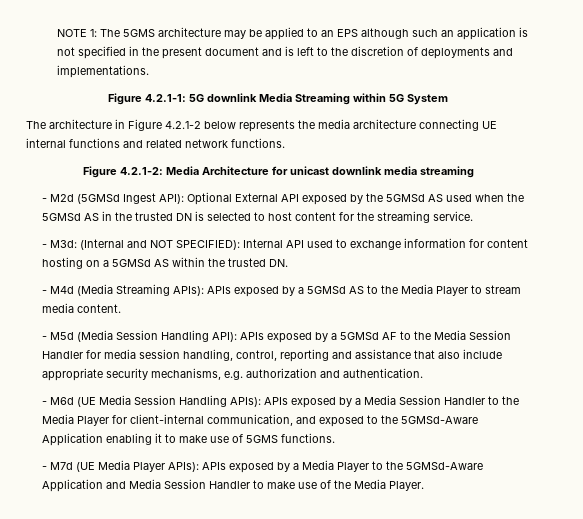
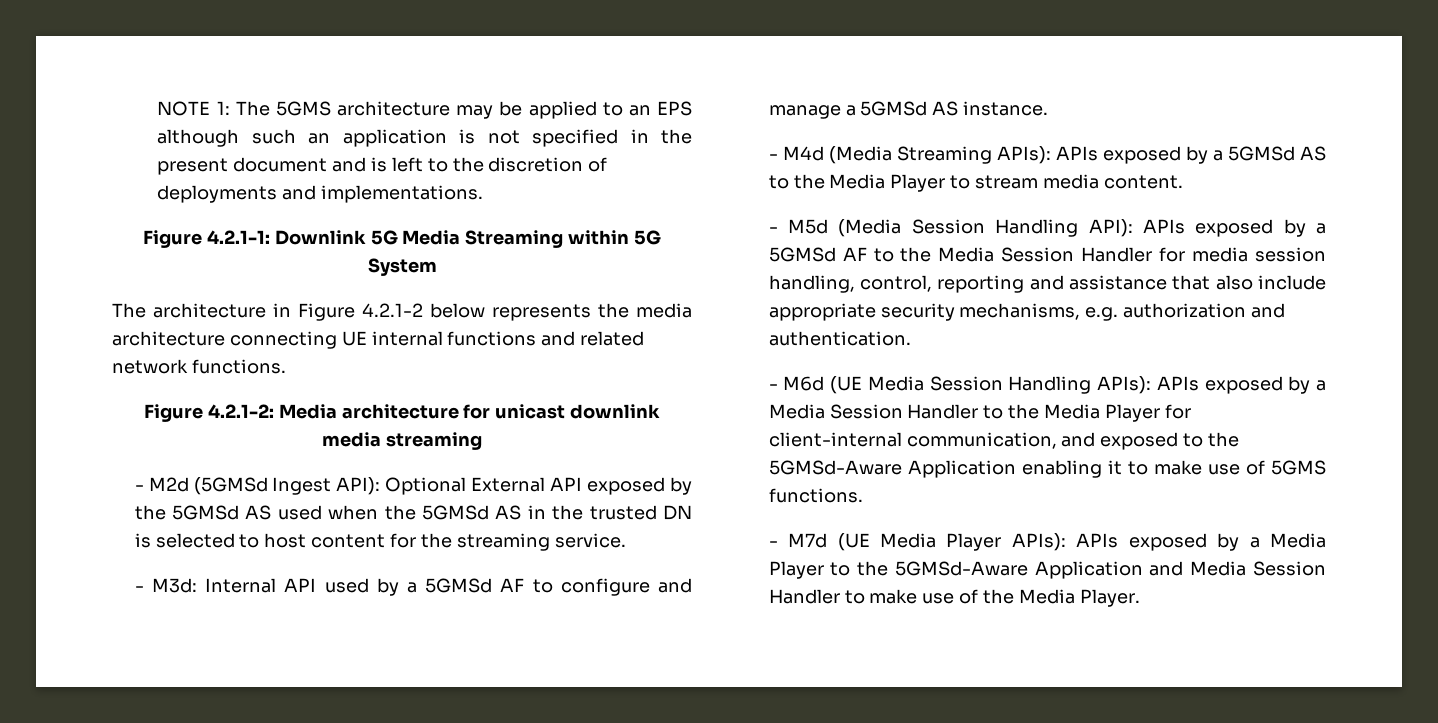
- Figure 4.2.1-1: 5G downlink Media Streaming within 5G System
+ Figure 4.2.1-1: Downlink 5G Media Streaming within 5G System
- Figure 4.2.1-2: Media Architecture for unicast downlink media streaming
+ Figure 4.2.1-2: Media architecture for unicast downlink media streaming
- - M3d: (Internal and NOT SPECIFIED): Internal API used to exchange information for content hosting on a 5GMSd AS within the trusted DN.
+ - M3d: Internal API used by a 5GMSd AF to configure and manage a 5GMSd AS instance.

